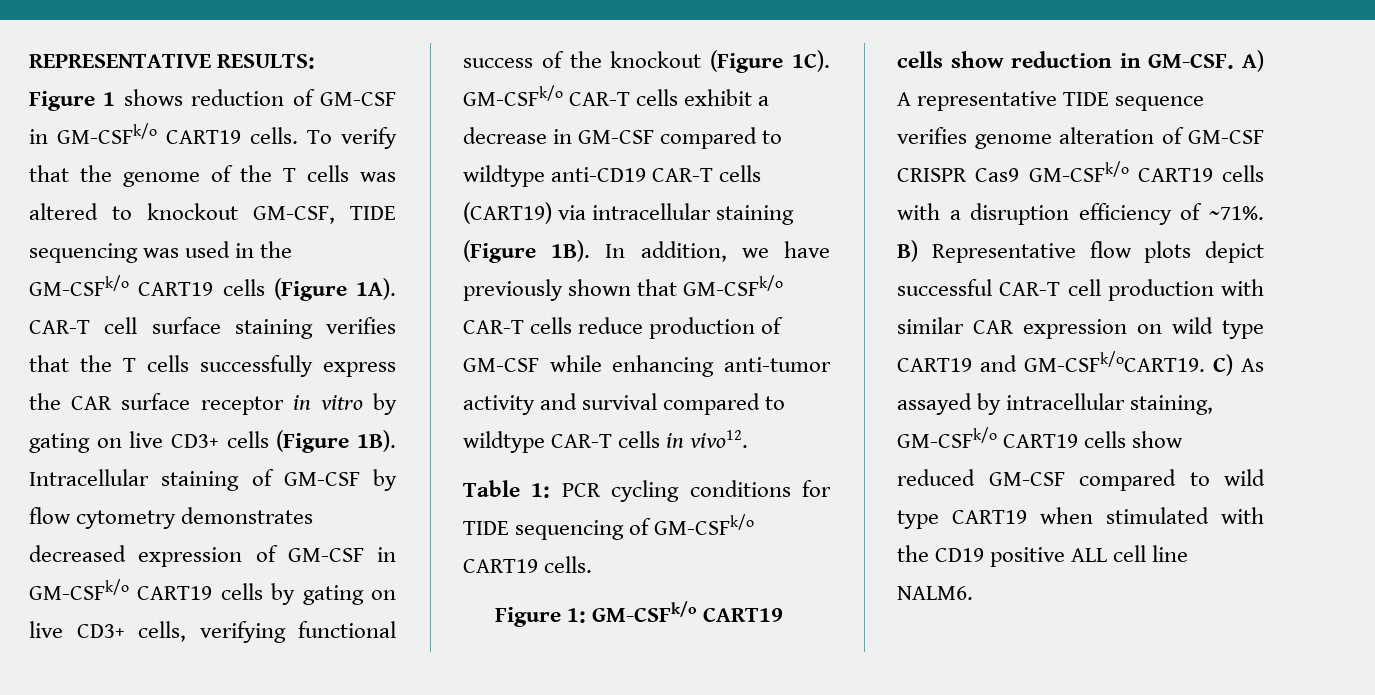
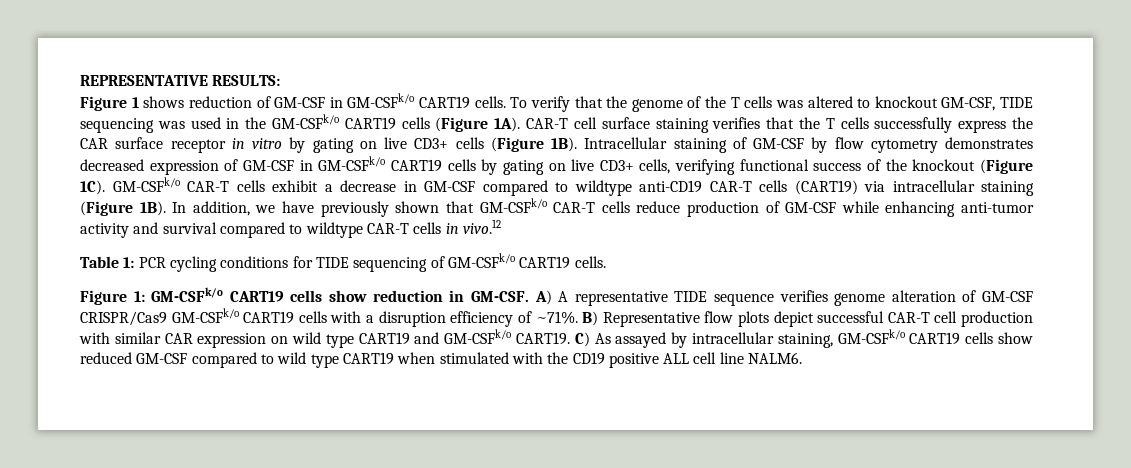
- In addition, we have previously shown that GM-CSFk/o CAR-T cells reduce production of GM-CSF while enhancing anti-tumor activity and survival compared to wildtype CAR-T cells in vivo12.
+ In addition, we have previously shown that GM-CSFk/o CAR-T cells reduce production of GM-CSF while enhancing anti-tumor activity and survival compared to wildtype CAR-T cells in vivo.12
- A) A representative TIDE sequence verifies genome alteration of GM-CSF CRISPR Cas9 GM-CSFk/o CART19 cells with a disruption efficiency of ~71%.
+ A) A representative TIDE sequence verifies genome alteration of GM-CSF CRISPR/Cas9 GM-CSFk/o CART19 cells with a disruption efficiency of ~71%.
- B) Representative flow plots depict successful CAR-T cell production with similar CAR expression on wild type CART19 and GM-CSFk/oCART19.
+ B) Representative flow plots depict successful CAR-T cell production with similar CAR expression on wild type CART19 and GM-CSFk/o CART19.

